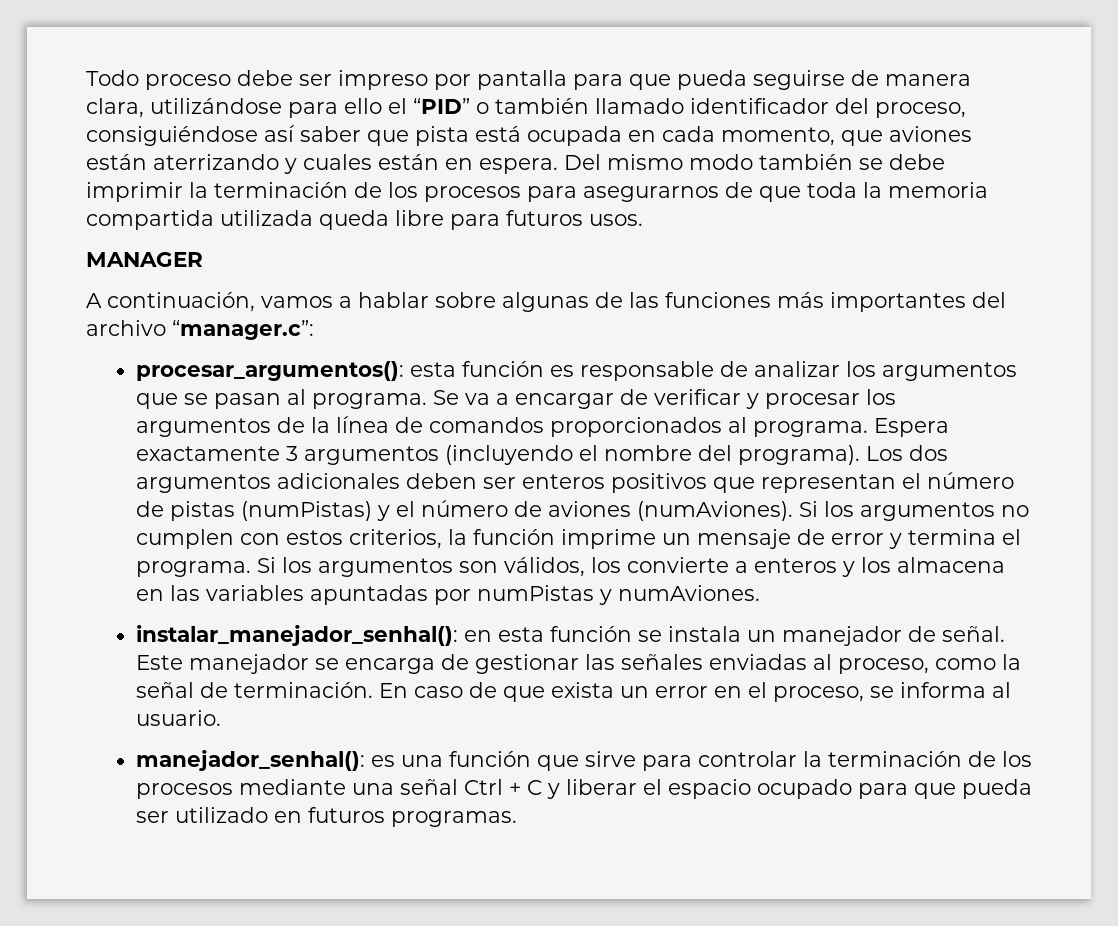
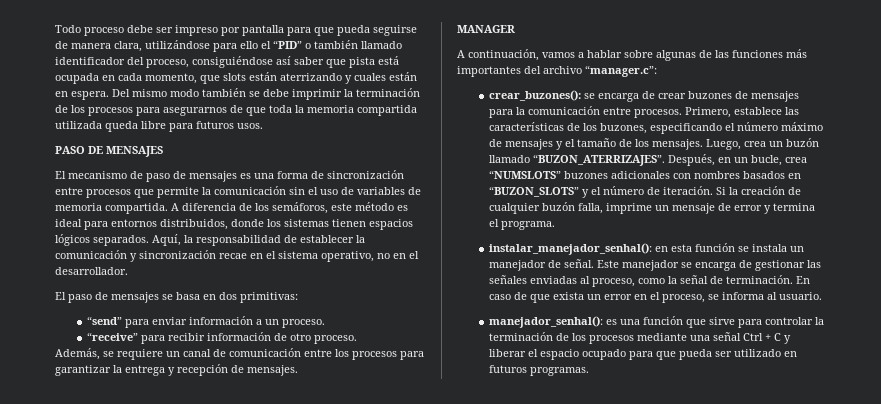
- Todo proceso debe ser impreso por pantalla para que pueda seguirse de manera clara, utilizándose para ello el “PID” o también llamado identificador del proceso, consiguiéndose así saber que pista está ocupada en cada momento, que aviones están aterrizando y cuales están en espera.
+ Todo proceso debe ser impreso por pantalla para que pueda seguirse de manera clara, utilizándose para ello el “PID” o también llamado identificador del proceso, consiguiéndose así saber que pista está ocupada en cada momento, que slots están aterrizando y cuales están en espera.
+ PASO DE MENSAJES
+ El mecanismo de paso de mensajes es una forma de sincronización entre procesos que permite la comunicación sin el uso de variables de memoria compartida. A diferencia de los semáforos, este método es ideal para entornos distribuidos, donde los sistemas tienen espacios lógicos separados. Aquí, la responsabilidad de establecer la comunicación y sincronización recae en el sistema operativo, no en el desarrollador.
+ El paso de mensajes se basa en dos primitivas:
+ “send” para enviar información a un proceso.
+ “receive” para recibir información de otro proceso.
+ Además, se requiere un canal de comunicación entre los procesos para garantizar la entrega y recepción de mensajes.
- procesar_argumentos(): esta función es responsable de analizar los argumentos que se pasan al programa. Se va a encargar de verificar y procesar los argumentos de la línea de comandos proporcionados al programa. Espera exactamente 3 argumentos (incluyendo el nombre del programa). Los dos argumentos adicionales deben ser enteros positivos que representan el número de pistas (numPistas) y el número de aviones (numAviones). Si los argumentos no cumplen con estos criterios, la función imprime un mensaje de error y termina el programa. Si los argumentos son válidos, los convierte a enteros y los almacena en las variables apuntadas por numPistas y numAviones.
+ crear_buzones(): se encarga de crear buzones de mensajes para la comunicación entre procesos. Primero, establece las características de los buzones, especificando el número máximo de mensajes y el tamaño de los mensajes. Luego, crea un buzón llamado “BUZON_ATERRIZAJES”. Después, en un bucle, crea “NUMSLOTS” buzones adicionales con nombres basados en “BUZON_SLOTS” y el número de iteración. Si la creación de cualquier buzón falla, imprime un mensaje de error y termina el programa.

